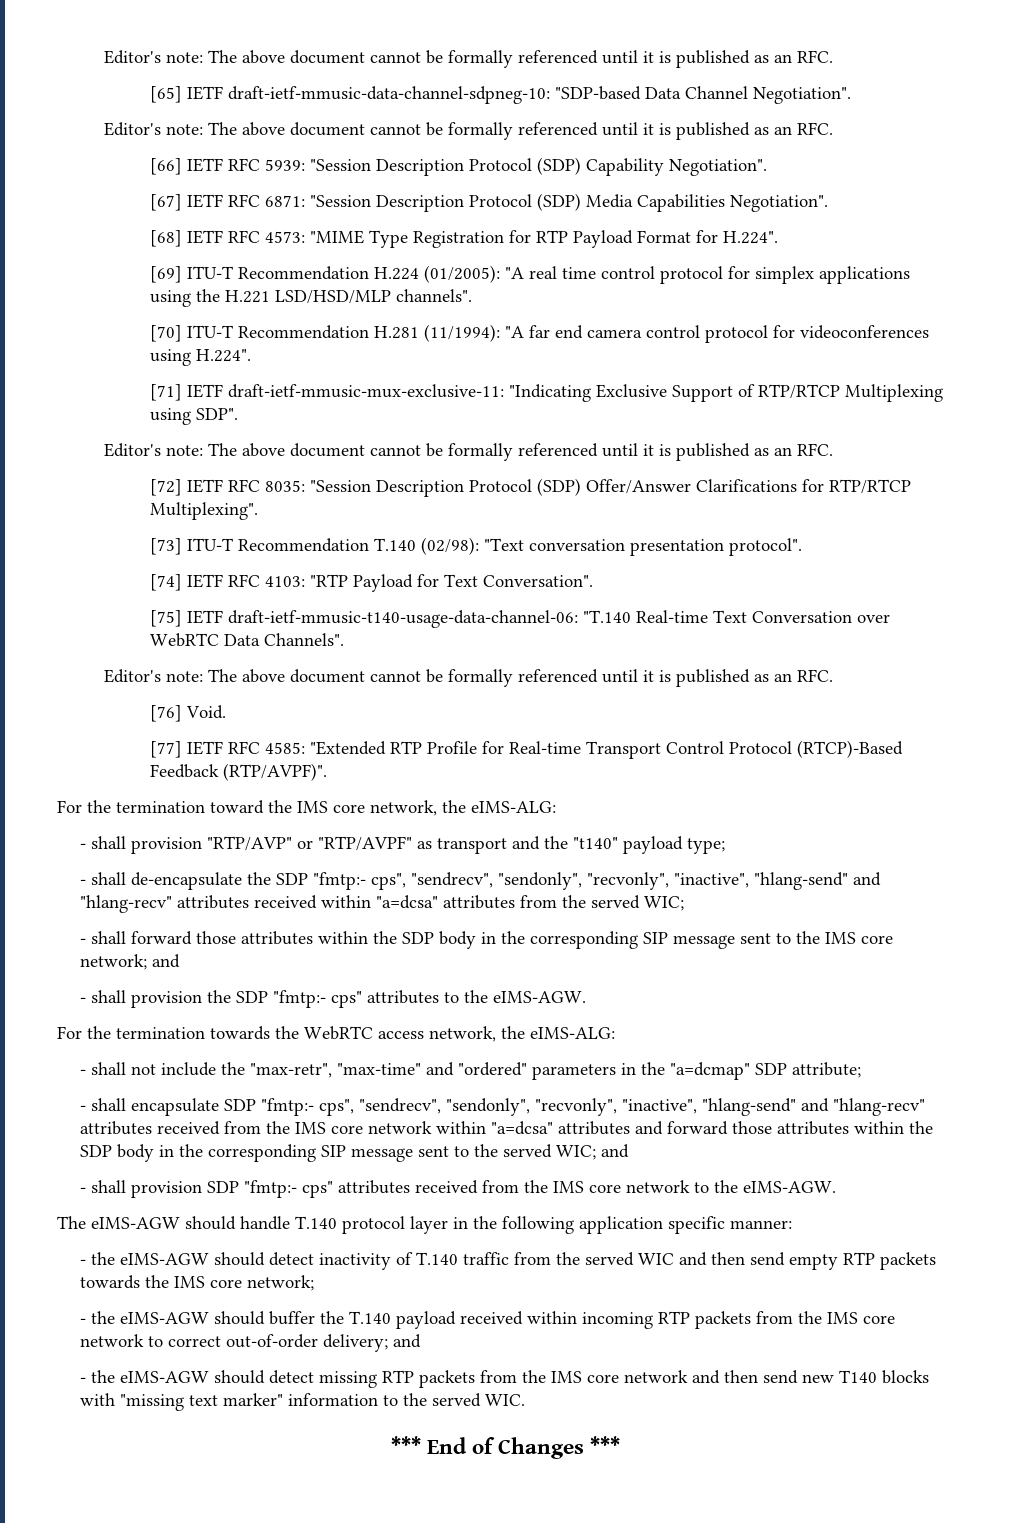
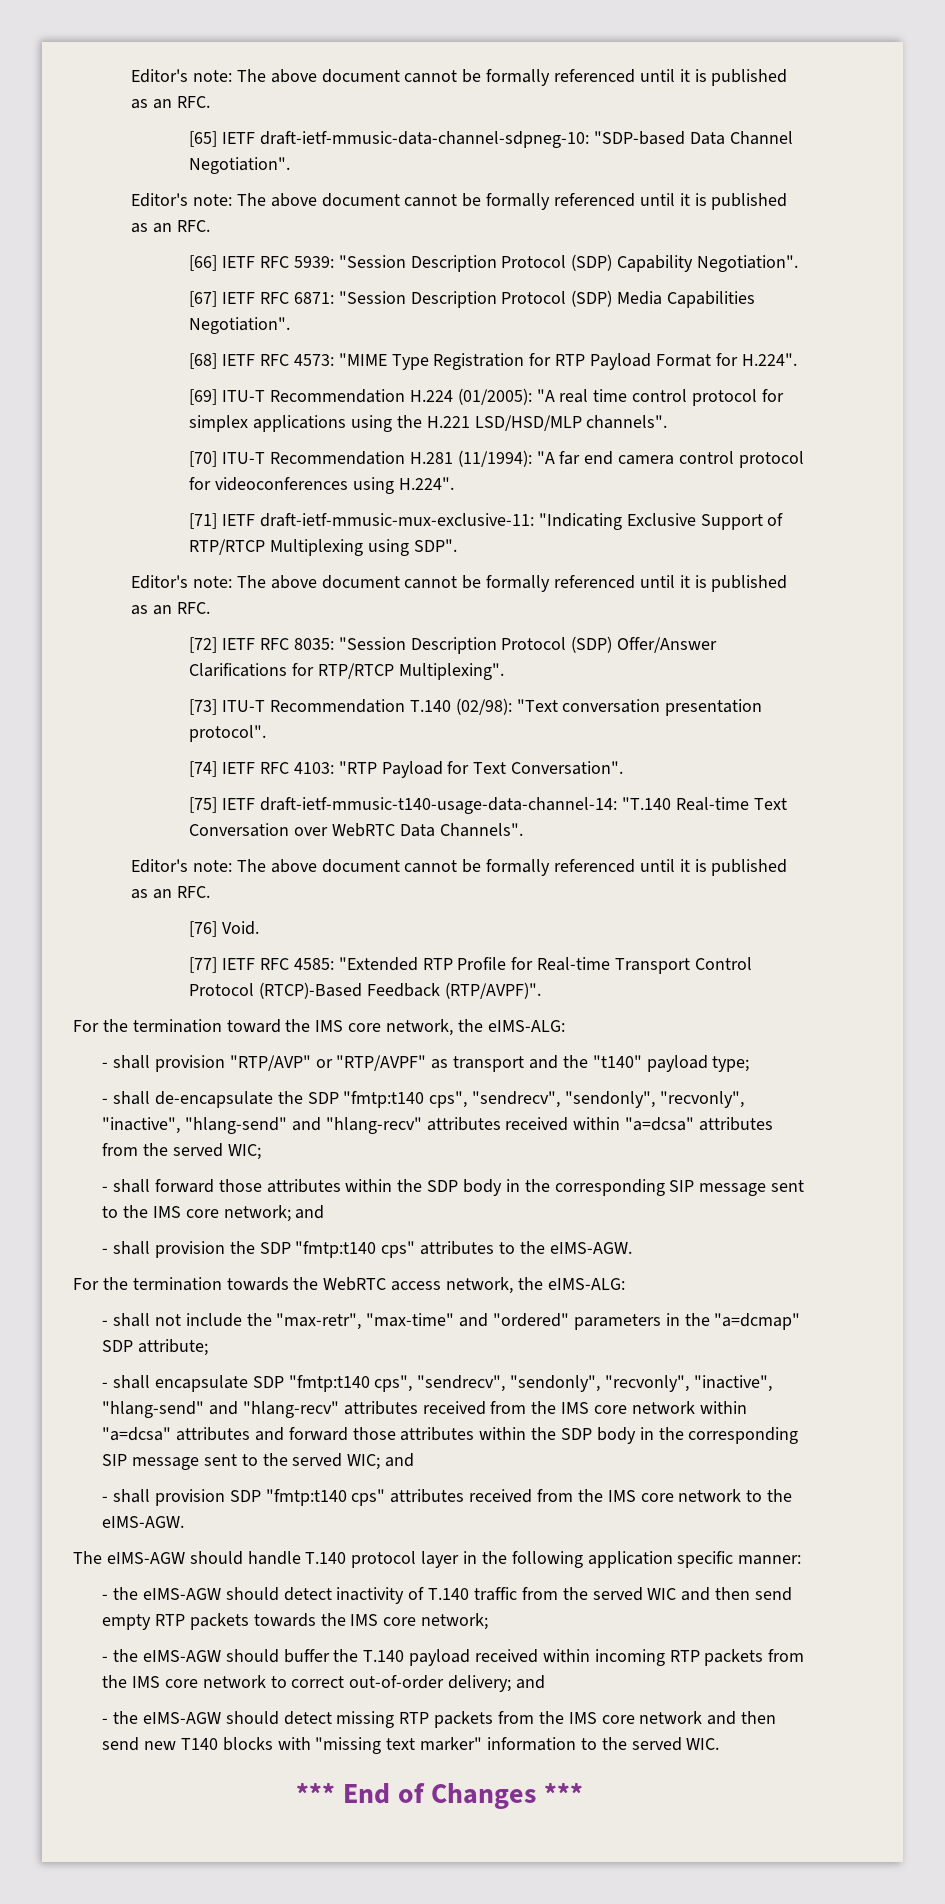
- [75] IETF draft-ietf-mmusic-t140-usage-data-channel-06: "T.140 Real-time Text Conversation over WebRTC Data Channels".
+ [75] IETF draft-ietf-mmusic-t140-usage-data-channel-14: "T.140 Real-time Text Conversation over WebRTC Data Channels".
- - shall de-encapsulate the SDP "fmtp:- cps", "sendrecv", "sendonly", "recvonly", "inactive", "hlang-send" and "hlang-recv" attributes received within "a=dcsa" attributes from the served WIC;
+ - shall de-encapsulate the SDP "fmtp:t140 cps", "sendrecv", "sendonly", "recvonly", "inactive", "hlang-send" and "hlang-recv" attributes received within "a=dcsa" attributes from the served WIC;
- - shall provision the SDP "fmtp:- cps" attributes to the eIMS-AGW.
+ - shall provision the SDP "fmtp:t140 cps" attributes to the eIMS-AGW.
- - shall encapsulate SDP "fmtp:- cps", "sendrecv", "sendonly", "recvonly", "inactive", "hlang-send" and "hlang-recv" attributes received from the IMS core network within "a=dcsa" attributes and forward those attributes within the SDP body in the corresponding SIP message sent to the served WIC; and
+ - shall encapsulate SDP "fmtp:t140 cps", "sendrecv", "sendonly", "recvonly", "inactive", "hlang-send" and "hlang-recv" attributes received from the IMS core network within "a=dcsa" attributes and forward those attributes within the SDP body in the corresponding SIP message sent to the served WIC; and
- - shall provision SDP "fmtp:- cps" attributes received from the IMS core network to the eIMS-AGW.
+ - shall provision SDP "fmtp:t140 cps" attributes received from the IMS core network to the eIMS-AGW.

